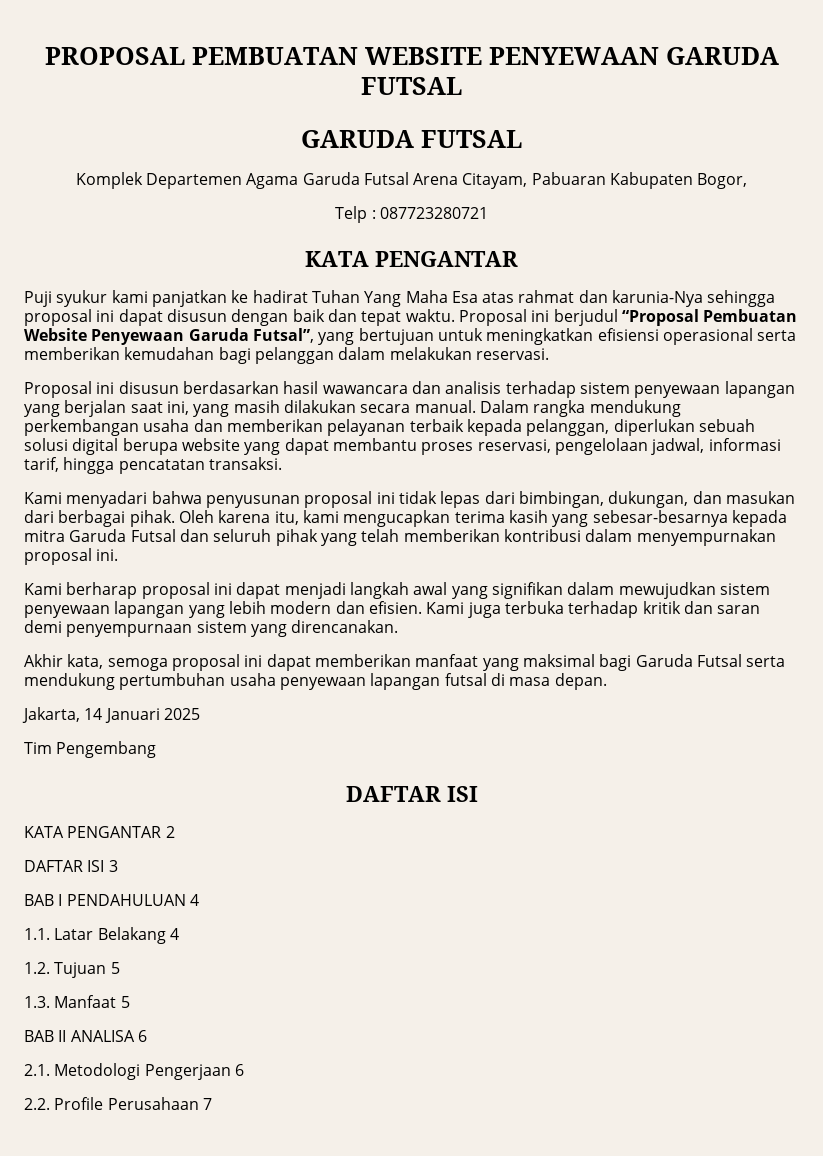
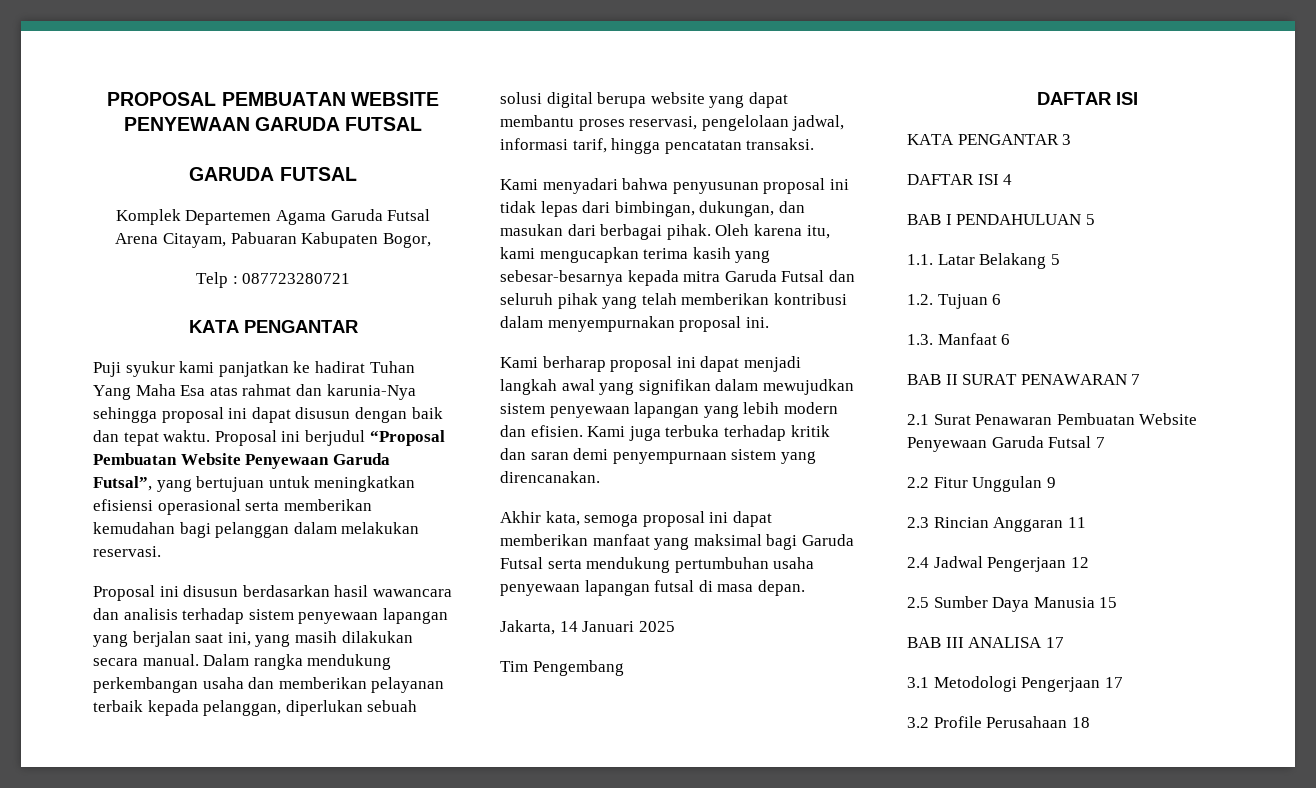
- KATA PENGANTAR 2
- DAFTAR ISI 3
+ KATA PENGANTAR 3
+ DAFTAR ISI 4
- BAB I PENDAHULUAN 4
+ BAB I PENDAHULUAN 5
- 1.1. Latar Belakang 4
+ 1.1. Latar Belakang 5
- 1.2. Tujuan 5
+ 1.2. Tujuan 6
- 1.3. Manfaat 5
+ 1.3. Manfaat 6
- BAB II ANALISA 6
- 2.1. Metodologi Pengerjaan 6
- 2.2. Profile Perusahaan 7
+ BAB II SURAT PENAWARAN 7
+ 2.1 Surat Penawaran Pembuatan Website Penyewaan Garuda Futsal 7
+ 2.2 Fitur Unggulan 9
+ 2.3 Rincian Anggaran 11
+ 2.4 Jadwal Pengerjaan 12
+ 2.5 Sumber Daya Manusia 15
+ BAB III ANALISA 17
+ 3.1 Metodologi Pengerjaan 17
+ 3.2 Profile Perusahaan 18

